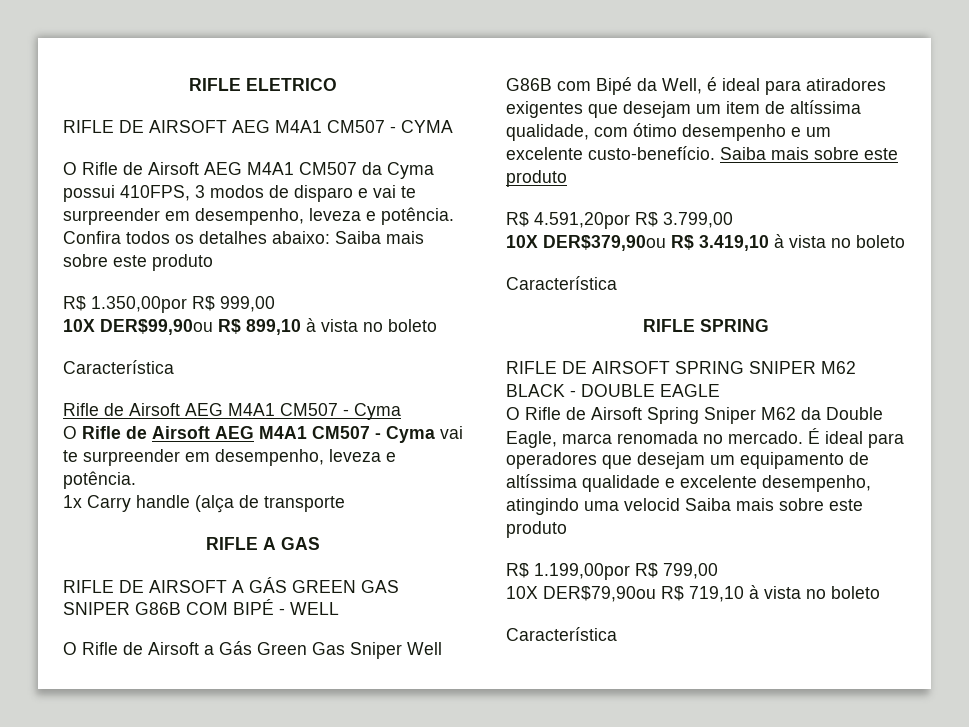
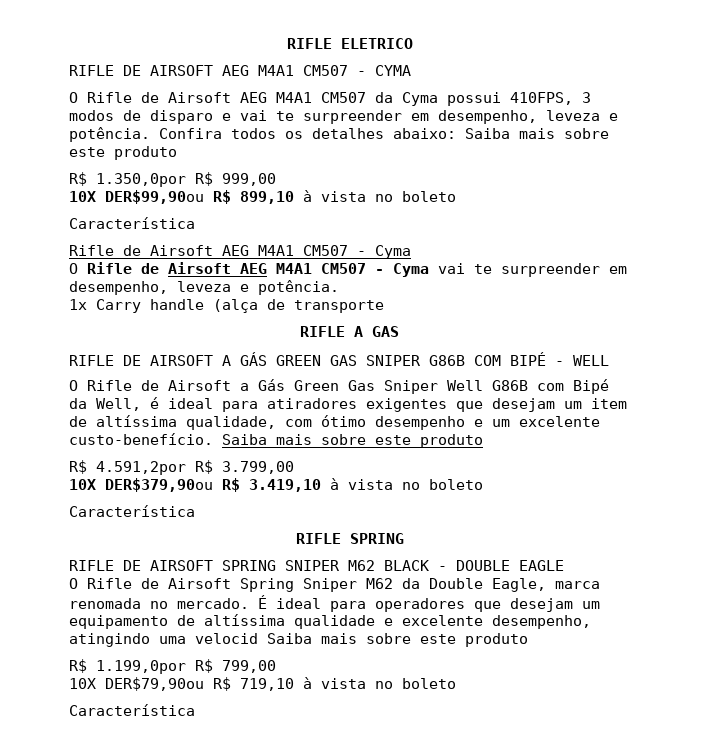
- R$ 1.350,00por R$ 999,00
+ R$ 1.350,0por R$ 999,00
- R$ 4.591,20por R$ 3.799,00
+ R$ 4.591,2por R$ 3.799,00
- R$ 1.199,00por R$ 799,00
+ R$ 1.199,0por R$ 799,00

